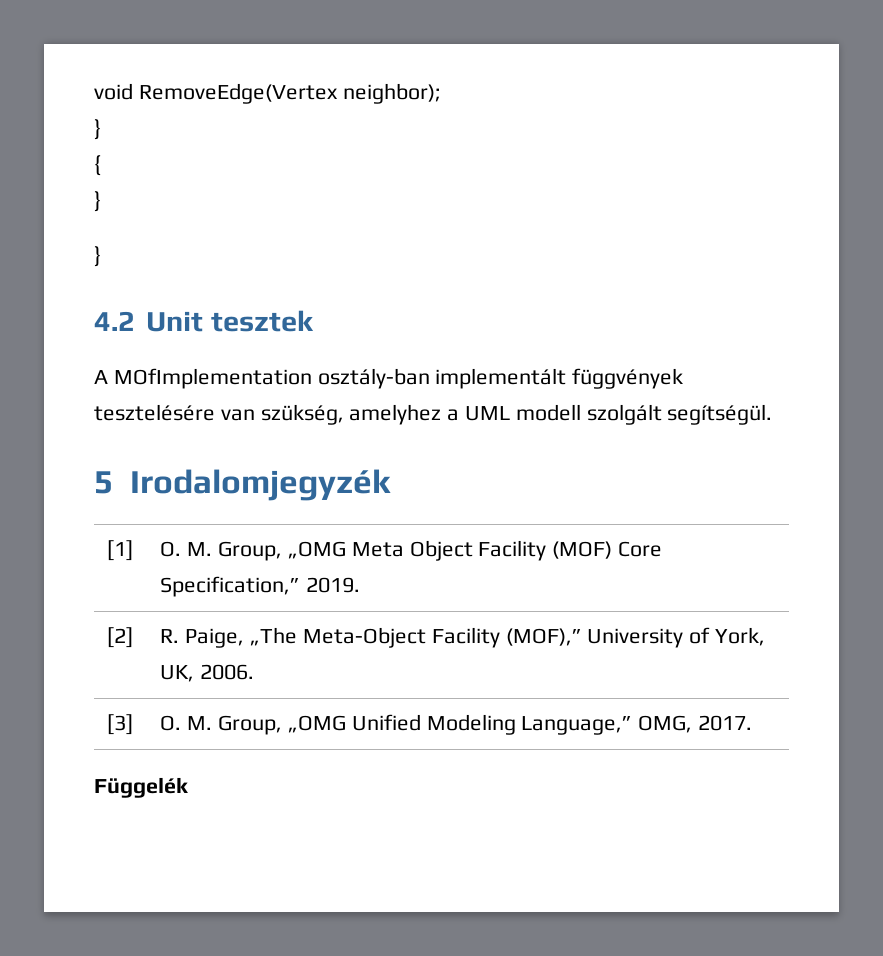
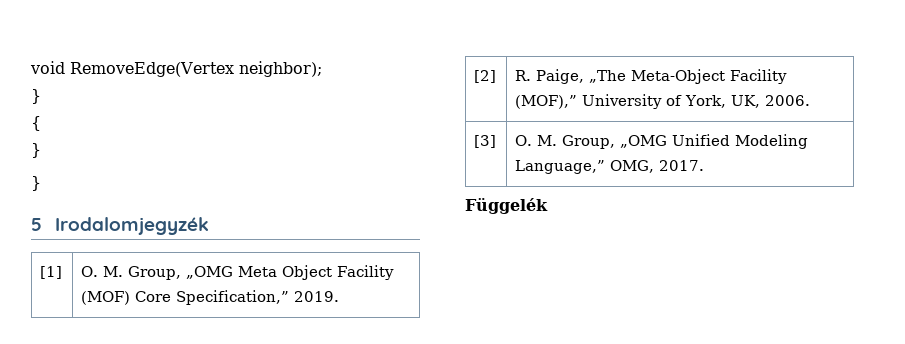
- 4.2 Unit tesztek
- A MOfImplementation osztály-ban implementált függvények tesztelésére van szükség, amelyhez a UML modell szolgált segítségül.

